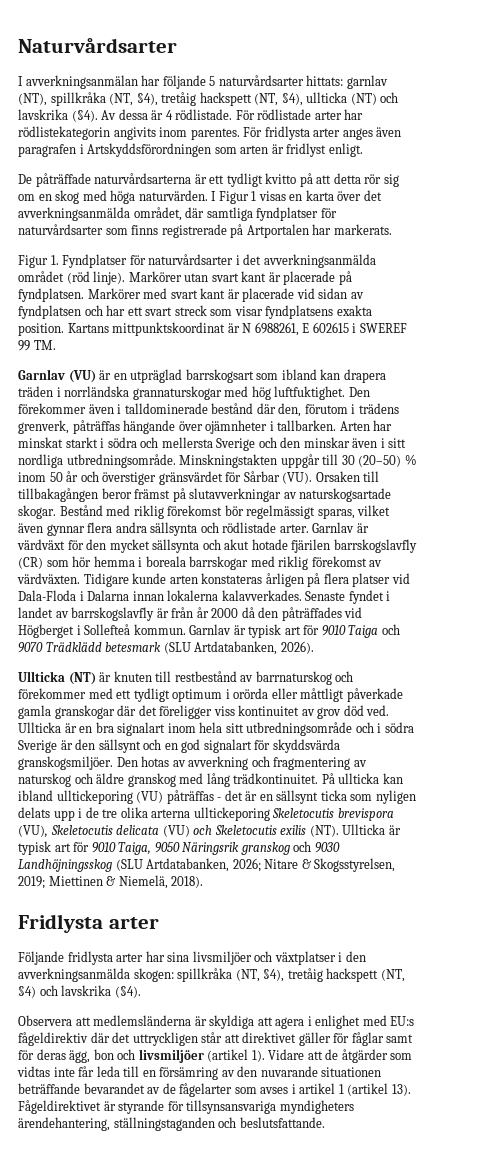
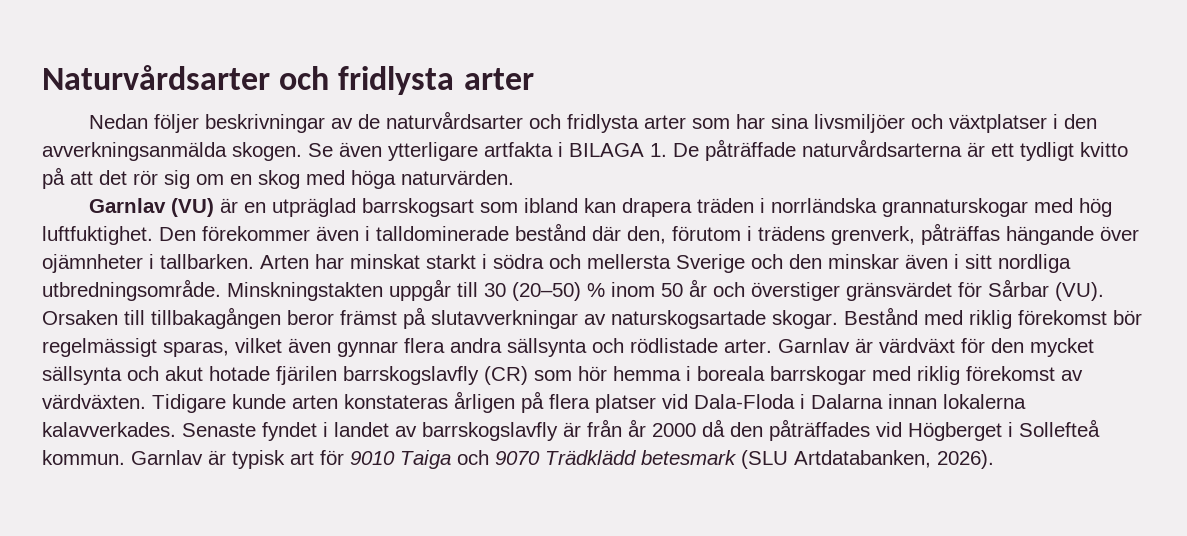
- Naturvårdsarter
- I avverkningsanmälan har följande 5 naturvårdsarter hittats: garnlav (NT), spillkråka (NT, §4), tretåig hackspett (NT, §4), ullticka (NT) och lavskrika (§4). Av dessa är 4 rödlistade. För rödlistade arter har rödlistekategorin angivits inom parentes. För fridlysta arter anges även paragrafen i Artskyddsförordningen som arten är fridlyst enligt.
- De påträffade naturvårdsarterna är ett tydligt kvitto på att detta rör sig om en skog med höga naturvärden. I Figur 1 visas en karta över det avverkningsanmälda området, där samtliga fyndplatser för naturvårdsarter som finns registrerade på Artportalen har markerats.
- Figur 1. Fyndplatser för naturvårdsarter i det avverkningsanmälda området (röd linje). Markörer utan svart kant är placerade på fyndplatsen. Markörer med svart kant är placerade vid sidan av fyndplatsen och har ett svart streck som visar fyndplatsens exakta position. Kartans mittpunktskoordinat är N 6988261, E 602615 i SWEREF 99 TM.
+ Naturvårdsarter och fridlysta arter
+ Nedan följer beskrivningar av de naturvårdsarter och fridlysta arter som har sina livsmiljöer och växtplatser i den avverkningsanmälda skogen. Se även ytterligare artfakta i BILAGA 1. De påträffade naturvårdsarterna är ett tydligt kvitto på att det rör sig om en skog med höga naturvärden.
- Ullticka (NT) är knuten till restbestånd av barrnaturskog och förekommer med ett tydligt optimum i orörda eller måttligt påverkade gamla granskogar där det föreligger viss kontinuitet av grov död ved. Ullticka är en bra signalart inom hela sitt utbredningsområde och i södra Sverige är den sällsynt och en god signalart för skyddsvärda granskogsmiljöer. Den hotas av avverkning och fragmentering av naturskog och äldre granskog med lång trädkontinuitet. På ullticka kan ibland ulltickeporing (VU) påträffas - det är en sällsynt ticka som nyligen delats upp i de tre olika arterna ulltickeporing Skeletocutis brevispora (VU), Skeletocutis delicata (VU) och Skeletocutis exilis (NT). Ullticka är typisk art för 9010 Taiga, 9050 Näringsrik granskog och 9030 Landhöjningsskog (SLU Artdatabanken, 2026; Nitare & Skogsstyrelsen, 2019; Miettinen & Niemelä, 2018).
- Fridlysta arter
- Följande fridlysta arter har sina livsmiljöer och växtplatser i den avverkningsanmälda skogen: spillkråka (NT, §4), tretåig hackspett (NT, §4) och lavskrika (§4).
- Observera att medlemsländerna är skyldiga att agera i enlighet med EU:s fågeldirektiv där det uttryckligen står att direktivet gäller för fåglar samt för deras ägg, bon och livsmiljöer (artikel 1). Vidare att de åtgärder som vidtas inte får leda till en försämring av den nuvarande situationen beträffande bevarandet av de fågelarter som avses i artikel 1 (artikel 13). Fågeldirektivet är styrande för tillsynsansvariga myndigheters ärendehantering, ställningstaganden och beslutsfattande.

